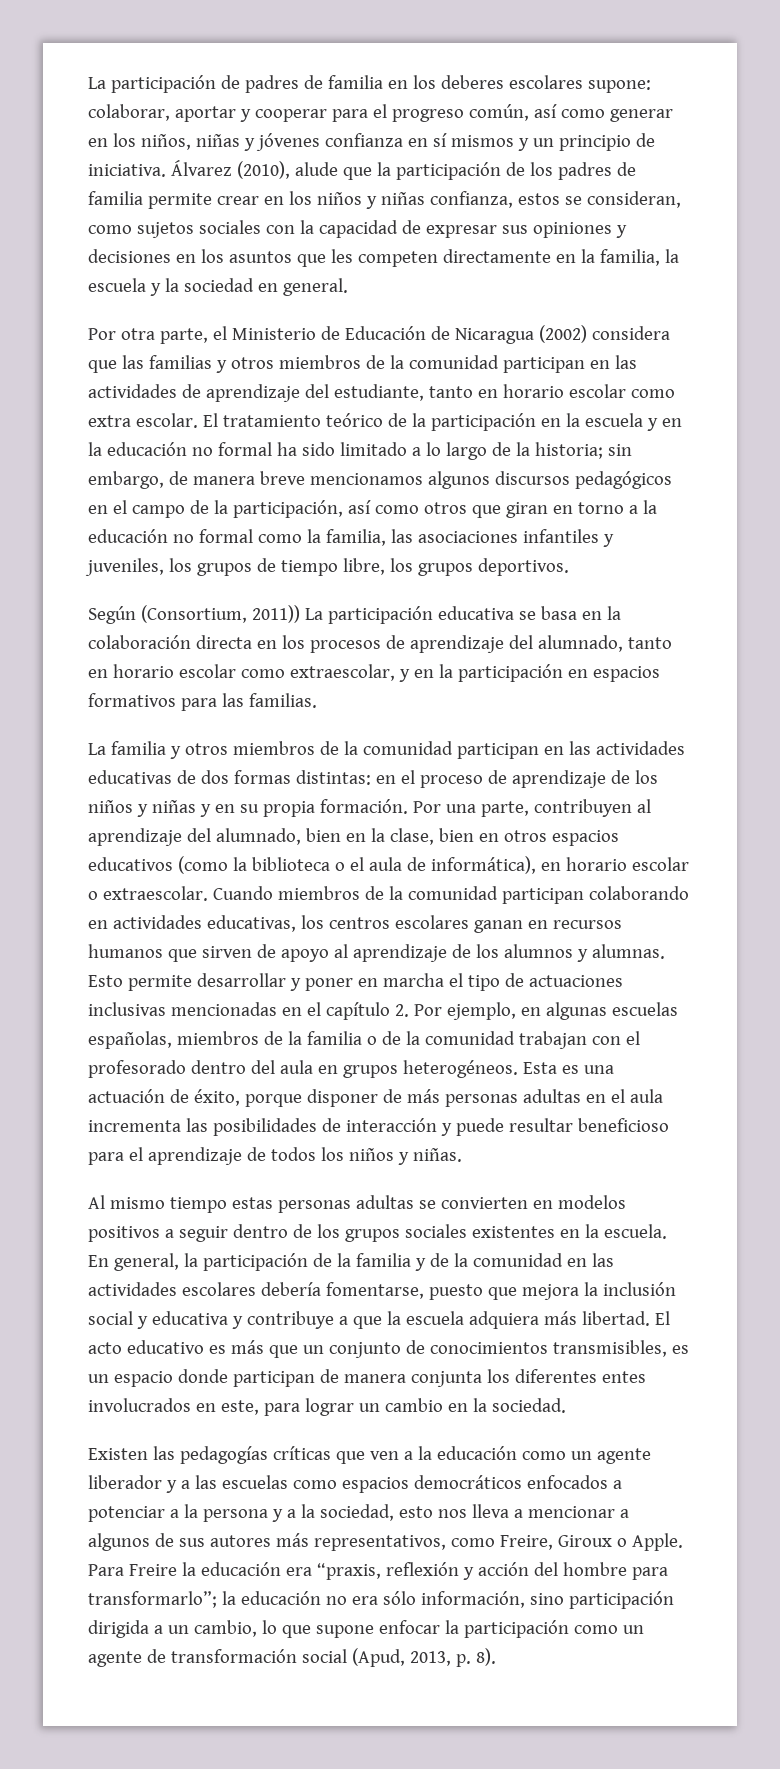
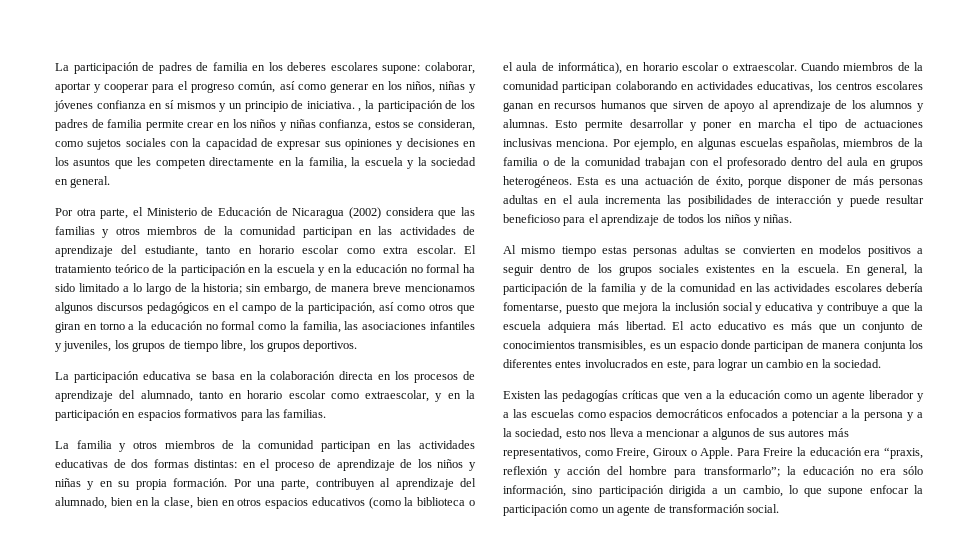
- colaborar, aportar y cooperar para el progreso común, así como generar en los niños, niñas y jóvenes confianza en sí mismos y un principio de iniciativa. Álvarez (2010), alude que la participación de los padres de familia permite crear en los niños y niñas confianza, estos se consideran, como sujetos sociales con la capacidad de expresar sus opiniones y decisiones en los asuntos que les competen directamente en la familia, la escuela y la sociedad en general.
+ colaborar, aportar y cooperar para el progreso común, así como generar en los niños, niñas y jóvenes confianza en sí mismos y un principio de iniciativa. , la participación de los padres de familia permite crear en los niños y niñas confianza, estos se consideran, como sujetos sociales con la capacidad de expresar sus opiniones y decisiones en los asuntos que les competen directamente en la familia, la escuela y la sociedad en general.
- Según (Consortium, 2011)) La participación educativa se basa en la colaboración directa en los procesos de aprendizaje del alumnado, tanto en horario escolar como extraescolar, y en la participación en espacios formativos para las familias.
+ La participación educativa se basa en la colaboración directa en los procesos de aprendizaje del alumnado, tanto en horario escolar como extraescolar, y en la participación en espacios formativos para las familias.
- Esto permite desarrollar y poner en marcha el tipo de actuaciones inclusivas mencionadas en el capítulo 2. Por ejemplo, en algunas escuelas españolas, miembros de la familia o de la comunidad trabajan con el profesorado dentro del aula en grupos heterogéneos.
+ Esto permite desarrollar y poner en marcha el tipo de actuaciones inclusivas menciona. Por ejemplo, en algunas escuelas españolas, miembros de la familia o de la comunidad trabajan con el profesorado dentro del aula en grupos heterogéneos.
- Para Freire la educación era “praxis, reflexión y acción del hombre para transformarlo”; la educación no era sólo información, sino participación dirigida a un cambio, lo que supone enfocar la participación como un agente de transformación social (Apud, 2013, p. 8).
+ Para Freire la educación era “praxis, reflexión y acción del hombre para transformarlo”; la educación no era sólo información, sino participación dirigida a un cambio, lo que supone enfocar la participación como un agente de transformación social.

